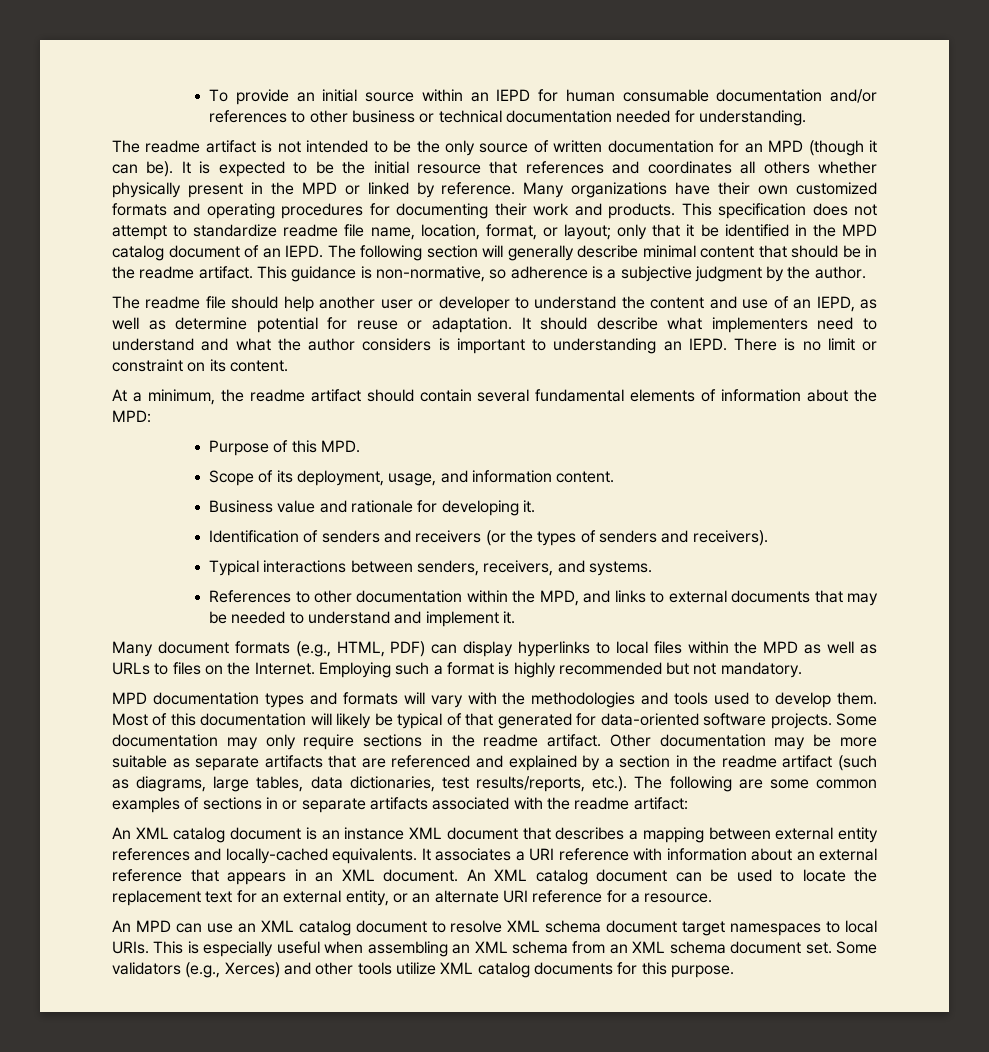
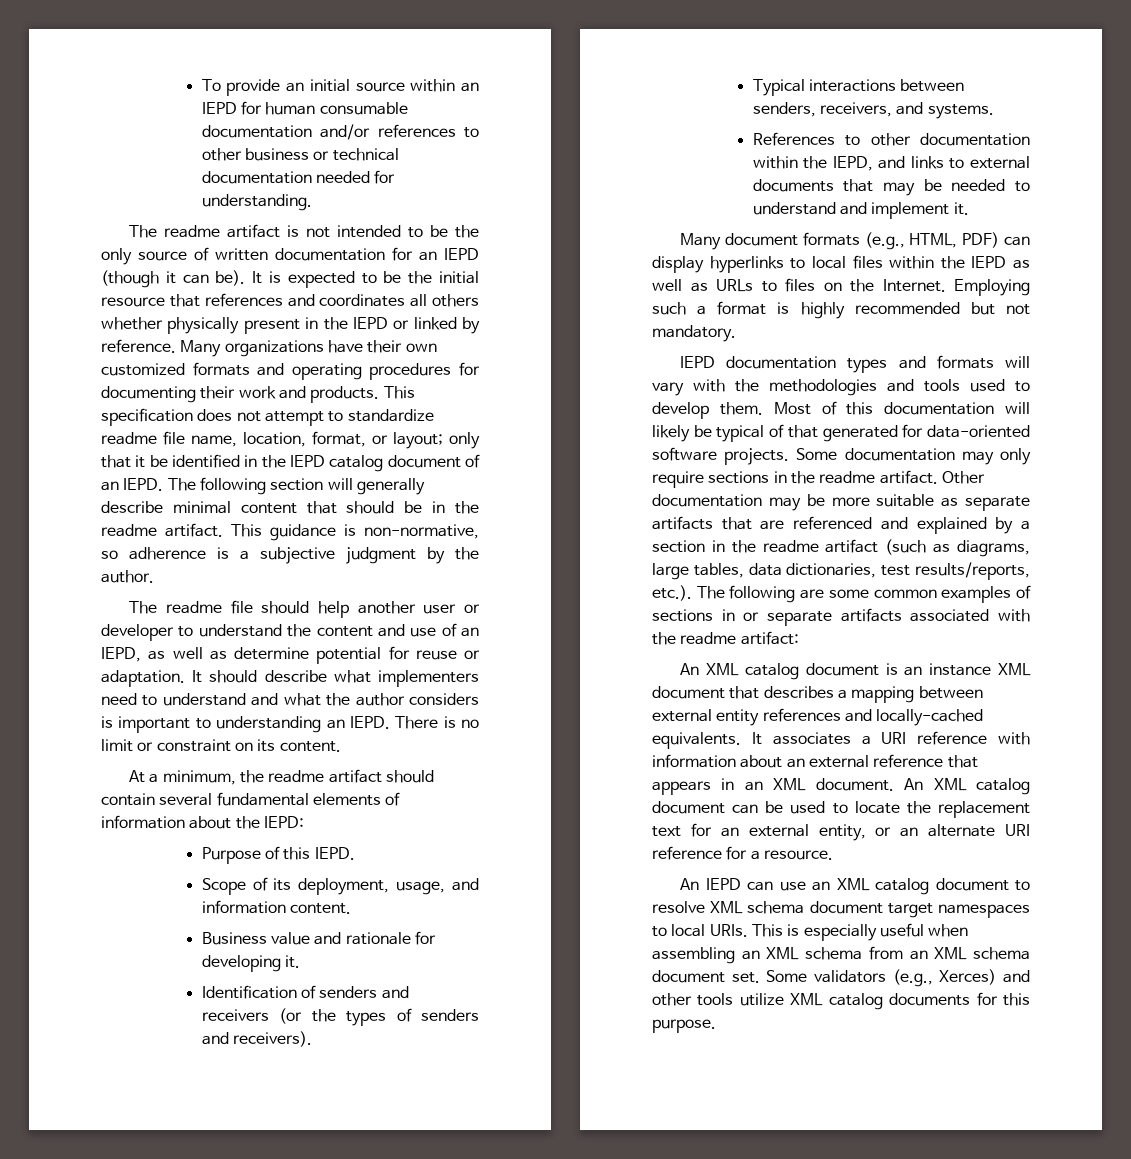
- The readme artifact is not intended to be the only source of written documentation for an MPD (though it can be).
+ The readme artifact is not intended to be the only source of written documentation for an IEPD (though it can be).
- It is expected to be the initial resource that references and coordinates all others whether physically present in the MPD or linked by reference.
+ It is expected to be the initial resource that references and coordinates all others whether physically present in the IEPD or linked by reference.
- This specification does not attempt to standardize readme file name, location, format, or layout; only that it be identified in the MPD catalog document of an IEPD.
+ This specification does not attempt to standardize readme file name, location, format, or layout; only that it be identified in the IEPD catalog document of an IEPD.
- At a minimum, the readme artifact should contain several fundamental elements of information about the MPD:
+ At a minimum, the readme artifact should contain several fundamental elements of information about the IEPD:
- Purpose of this MPD.
+ Purpose of this IEPD.
- References to other documentation within the MPD, and links to external documents that may be needed to understand and implement it.
+ References to other documentation within the IEPD, and links to external documents that may be needed to understand and implement it.
- Many document formats (e.g., HTML, PDF) can display hyperlinks to local files within the MPD as well as URLs to files on the Internet.
+ Many document formats (e.g., HTML, PDF) can display hyperlinks to local files within the IEPD as well as URLs to files on the Internet.
- MPD documentation types and formats will vary with the methodologies and tools used to develop them.
+ IEPD documentation types and formats will vary with the methodologies and tools used to develop them.
- An MPD can use an XML catalog document to resolve XML schema document target namespaces to local URIs.
+ An IEPD can use an XML catalog document to resolve XML schema document target namespaces to local URIs.

